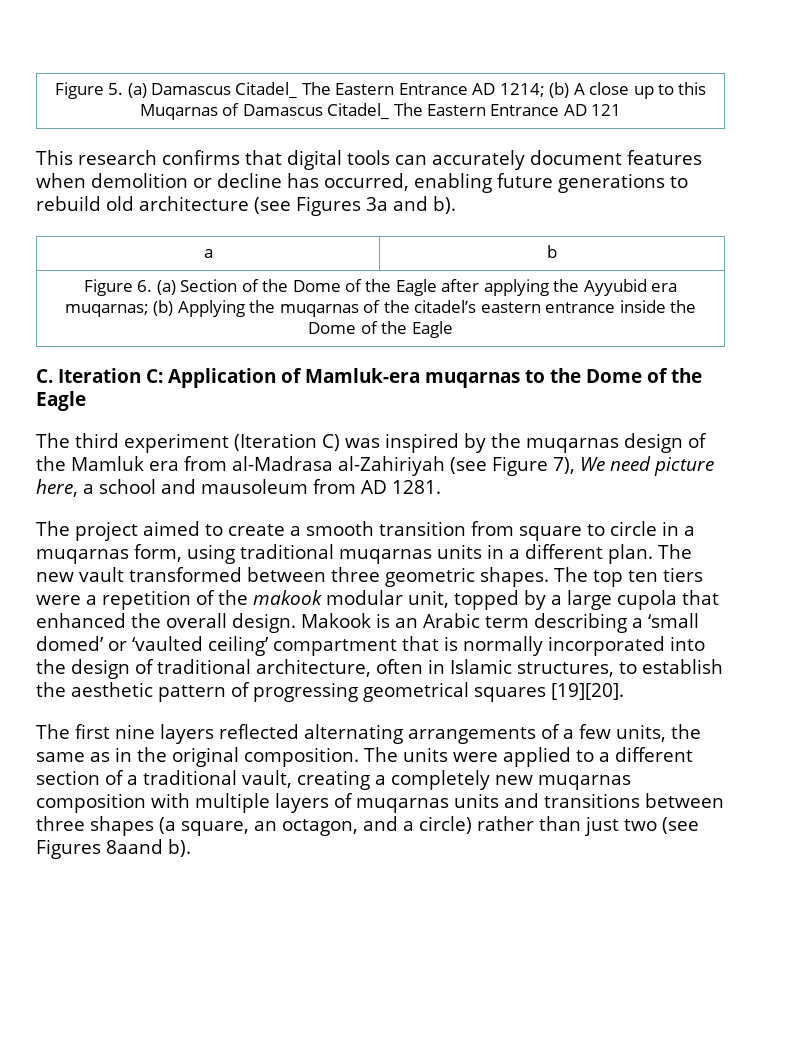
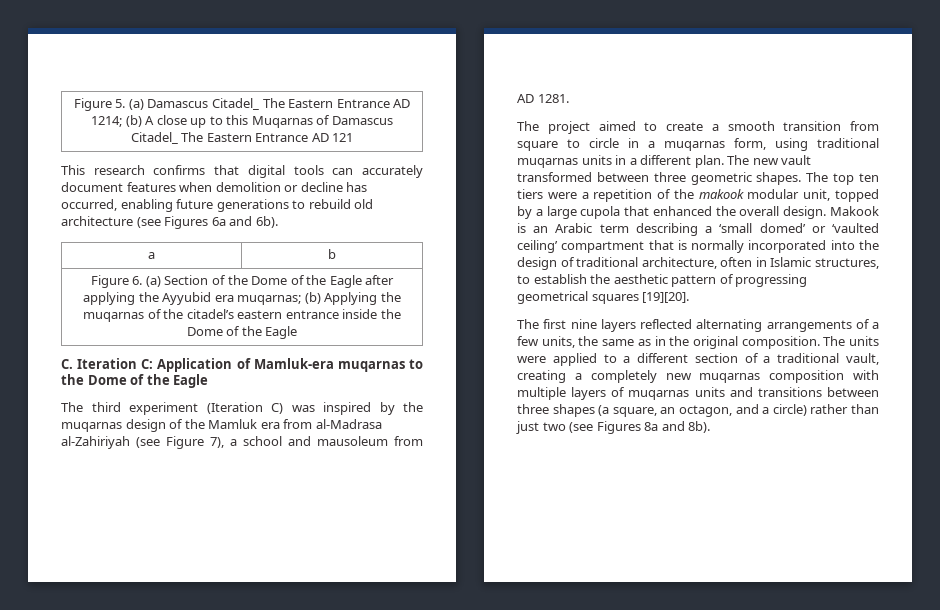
- This research confirms that digital tools can accurately document features when demolition or decline has occurred, enabling future generations to rebuild old architecture (see Figures 3a and b).
+ This research confirms that digital tools can accurately document features when demolition or decline has occurred, enabling future generations to rebuild old architecture (see Figures 6a and 6b).
- The third experiment (Iteration C) was inspired by the muqarnas design of the Mamluk era from al-Madrasa al-Zahiriyah (see Figure 7), We need picture here, a school and mausoleum from AD 1281.
+ The third experiment (Iteration C) was inspired by the muqarnas design of the Mamluk era from al-Madrasa al-Zahiriyah (see Figure 7), a school and mausoleum from AD 1281.
- The units were applied to a different section of a traditional vault, creating a completely new muqarnas composition with multiple layers of muqarnas units and transitions between three shapes (a square, an octagon, and a circle) rather than just two (see Figures 8aand b).
+ The units were applied to a different section of a traditional vault, creating a completely new muqarnas composition with multiple layers of muqarnas units and transitions between three shapes (a square, an octagon, and a circle) rather than just two (see Figures 8a and 8b).

